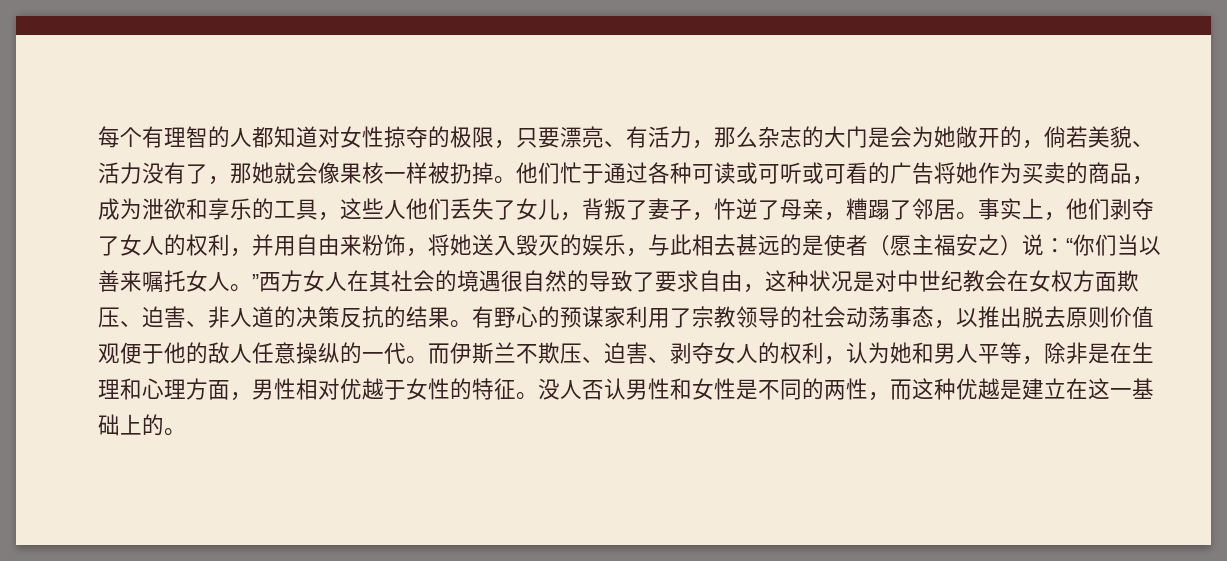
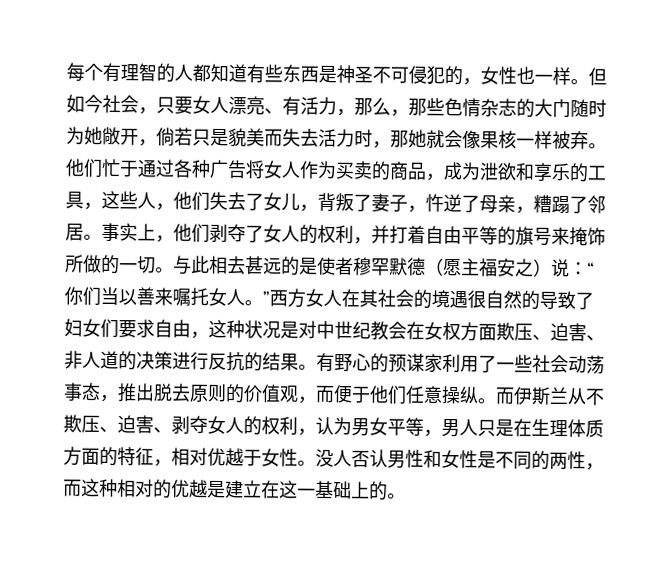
- 每个有理智的人都知道对女性掠夺的极限，只要漂亮、有活力，那么杂志的大门是会为她敞开的，倘若美貌、活力没有了，那她就会像果核一样被扔掉。
+ 每个有理智的人都知道有些东西是神圣不可侵犯的，女性也一样。但如今社会，只要女人漂亮、有活力，那么，那些色情杂志的大门随时为她敞开，倘若只是貌美而失去活力时，那她就会像果核一样被弃。
- 他们忙于通过各种可读或可听或可看的广告将她作为买卖的商品，成为泄欲和享乐的工具，这些人他们丢失了女儿，背叛了妻子，忤逆了母亲，糟蹋了邻居。
+ 他们忙于通过各种广告将女人作为买卖的商品，成为泄欲和享乐的工具，这些人，他们失去了女儿，背叛了妻子，忤逆了母亲，糟蹋了邻居。
- 事实上，他们剥夺了女人的权利，并用自由来粉饰，将她送入毁灭的娱乐，与此相去甚远的是使者（愿主福安之）说：“你们当以善来嘱托女人。”西方女人在其社会的境遇很自然的导致了要求自由，这种状况是对中世纪教会在女权方面欺压、迫害、非人道的决策反抗的结果。
+ 事实上，他们剥夺了女人的权利，并打着自由平等的旗号来掩饰所做的一切。与此相去甚远的是使者穆罕默德（愿主福安之）说：“你们当以善来嘱托女人。”西方女人在其社会的境遇很自然的导致了妇女们要求自由，这种状况是对中世纪教会在女权方面欺压、迫害、非人道的决策进行反抗的结果。
- 有野心的预谋家利用了宗教领导的社会动荡事态，以推出脱去原则价值观便于他的敌人任意操纵的一代。
+ 有野心的预谋家利用了一些社会动荡事态，推出脱去原则的价值观，而便于他们任意操纵。
- 而伊斯兰不欺压、迫害、剥夺女人的权利，认为她和男人平等，除非是在生理和心理方面，男性相对优越于女性的特征。
+ 而伊斯兰从不欺压、迫害、剥夺女人的权利，认为男女平等，男人只是在生理体质方面的特征，相对优越于女性。
- 没人否认男性和女性是不同的两性，而这种优越是建立在这一基础上的。
+ 没人否认男性和女性是不同的两性，而这种相对的优越是建立在这一基础上的。

